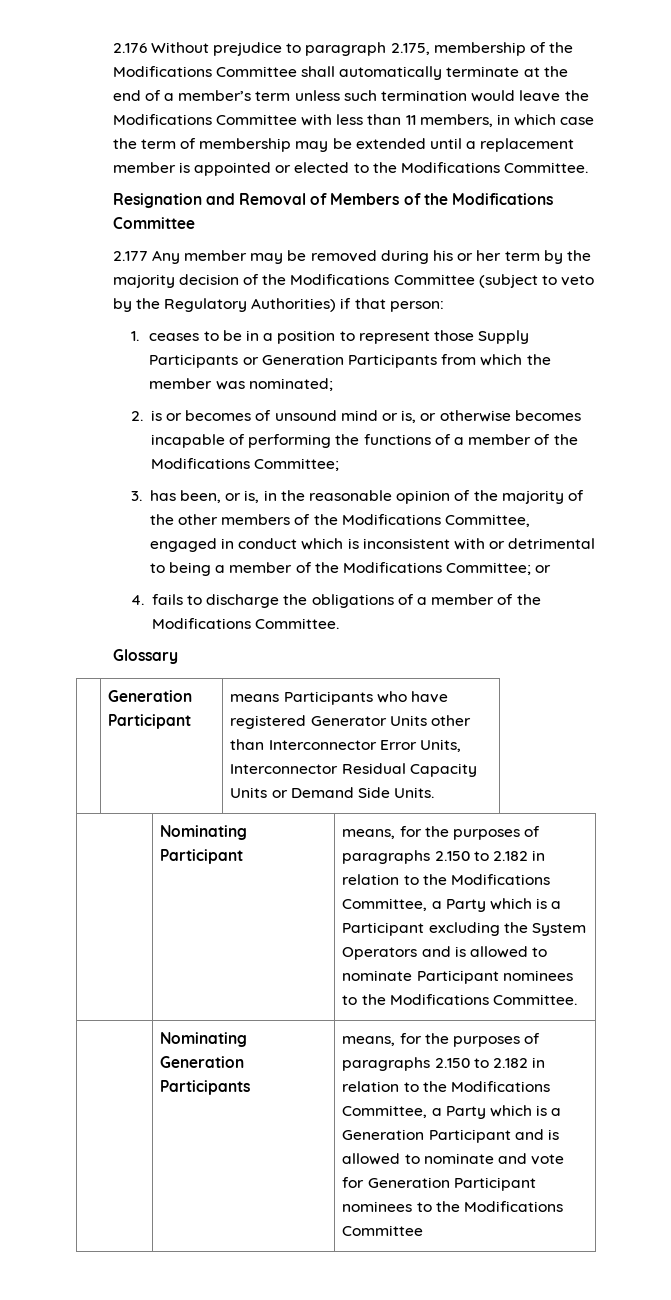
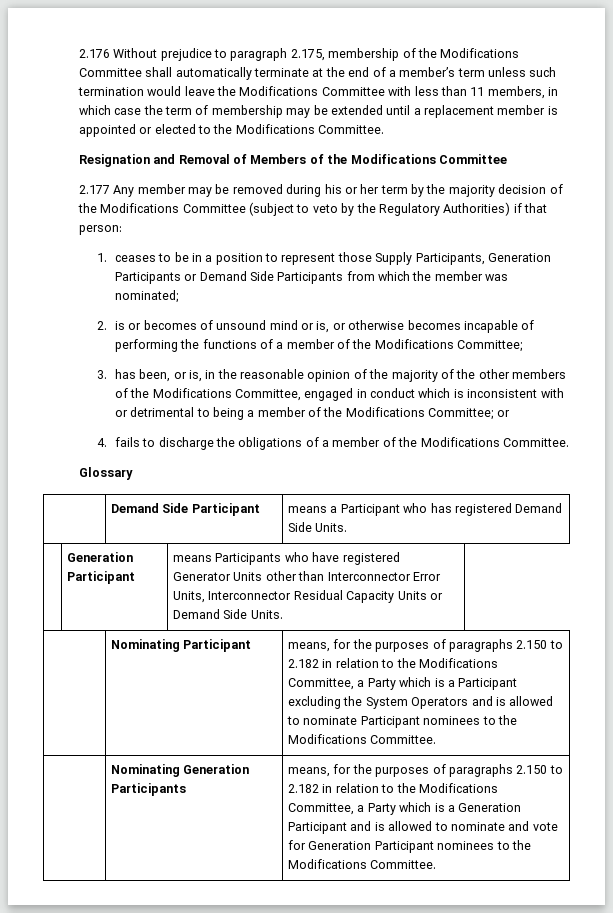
- 1. ceases to be in a position to represent those Supply Participants or Generation Participants from which the member was nominated;
+ 1. ceases to be in a position to represent those Supply Participants, Generation Participants or Demand Side Participants from which the member was nominated;
+ | Demand Side Participant | means a Participant who has registered Demand Side Units.
- | Nominating Generation Participants | means, for the purposes of paragraphs 2.150 to 2.182 in relation to the Modifications Committee, a Party which is a Generation Participant and is allowed to nominate and vote for Generation Participant nominees to the Modifications Committee
+ | Nominating Generation Participants | means, for the purposes of paragraphs 2.150 to 2.182 in relation to the Modifications Committee, a Party which is a Generation Participant and is allowed to nominate and vote for Generation Participant nominees to the Modifications Committee.

